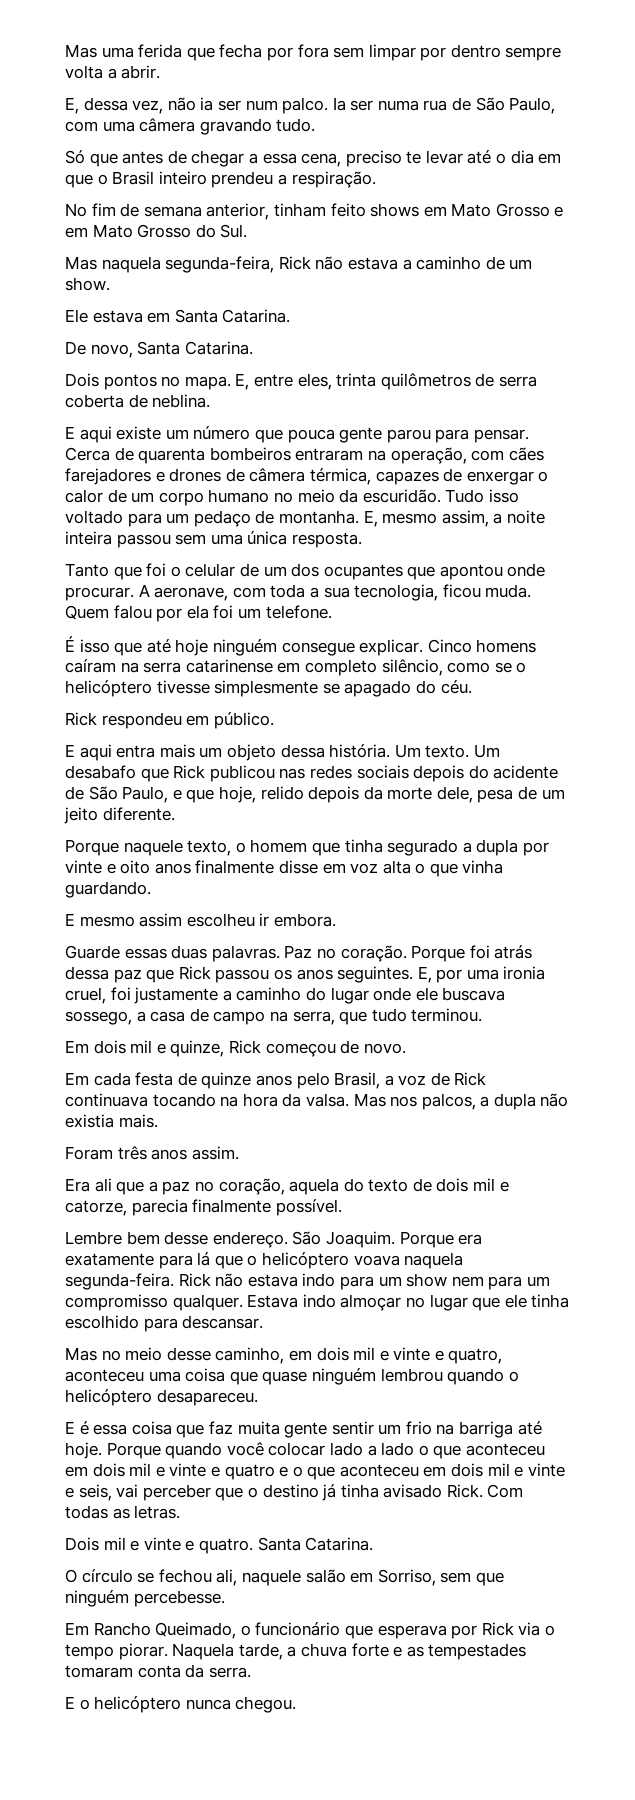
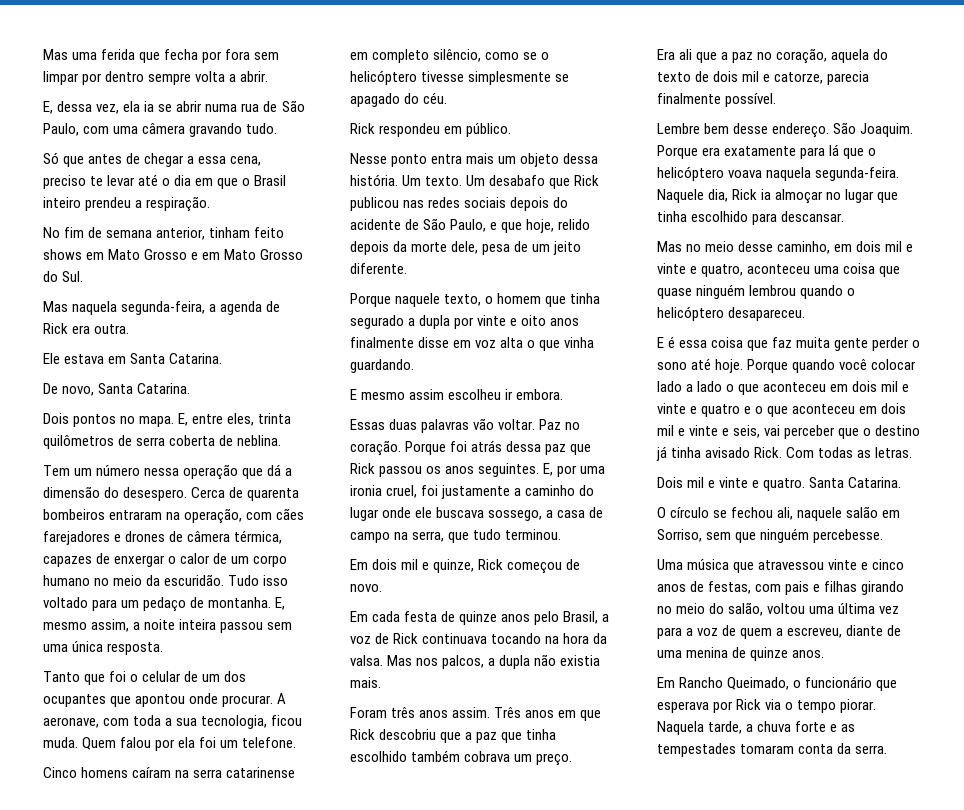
- E, dessa vez, não ia ser num palco. Ia ser numa rua de São Paulo, com uma câmera gravando tudo.
+ E, dessa vez, ela ia se abrir numa rua de São Paulo, com uma câmera gravando tudo.
- Mas naquela segunda-feira, Rick não estava a caminho de um show.
+ Mas naquela segunda-feira, a agenda de Rick era outra.
- E aqui existe um número que pouca gente parou para pensar.
+ Tem um número nessa operação que dá a dimensão do desespero.
- É isso que até hoje ninguém consegue explicar.
- E aqui entra mais um objeto dessa história.
+ Nesse ponto entra mais um objeto dessa história.
- Guarde essas duas palavras.
+ Essas duas palavras vão voltar.
+ Três anos em que Rick descobriu que a paz que tinha escolhido também cobrava um preço.
- Rick não estava indo para um show nem para um compromisso qualquer. Estava indo almoçar no lugar que ele tinha escolhido para descansar.
+ Naquele dia, Rick ia almoçar no lugar que tinha escolhido para descansar.
- E é essa coisa que faz muita gente sentir um frio na barriga até hoje.
+ E é essa coisa que faz muita gente perder o sono até hoje.
+ Uma música que atravessou vinte e cinco anos de festas, com pais e filhas girando no meio do salão, voltou uma última vez para a voz de quem a escreveu, diante de uma menina de quinze anos.
- E o helicóptero nunca chegou.

